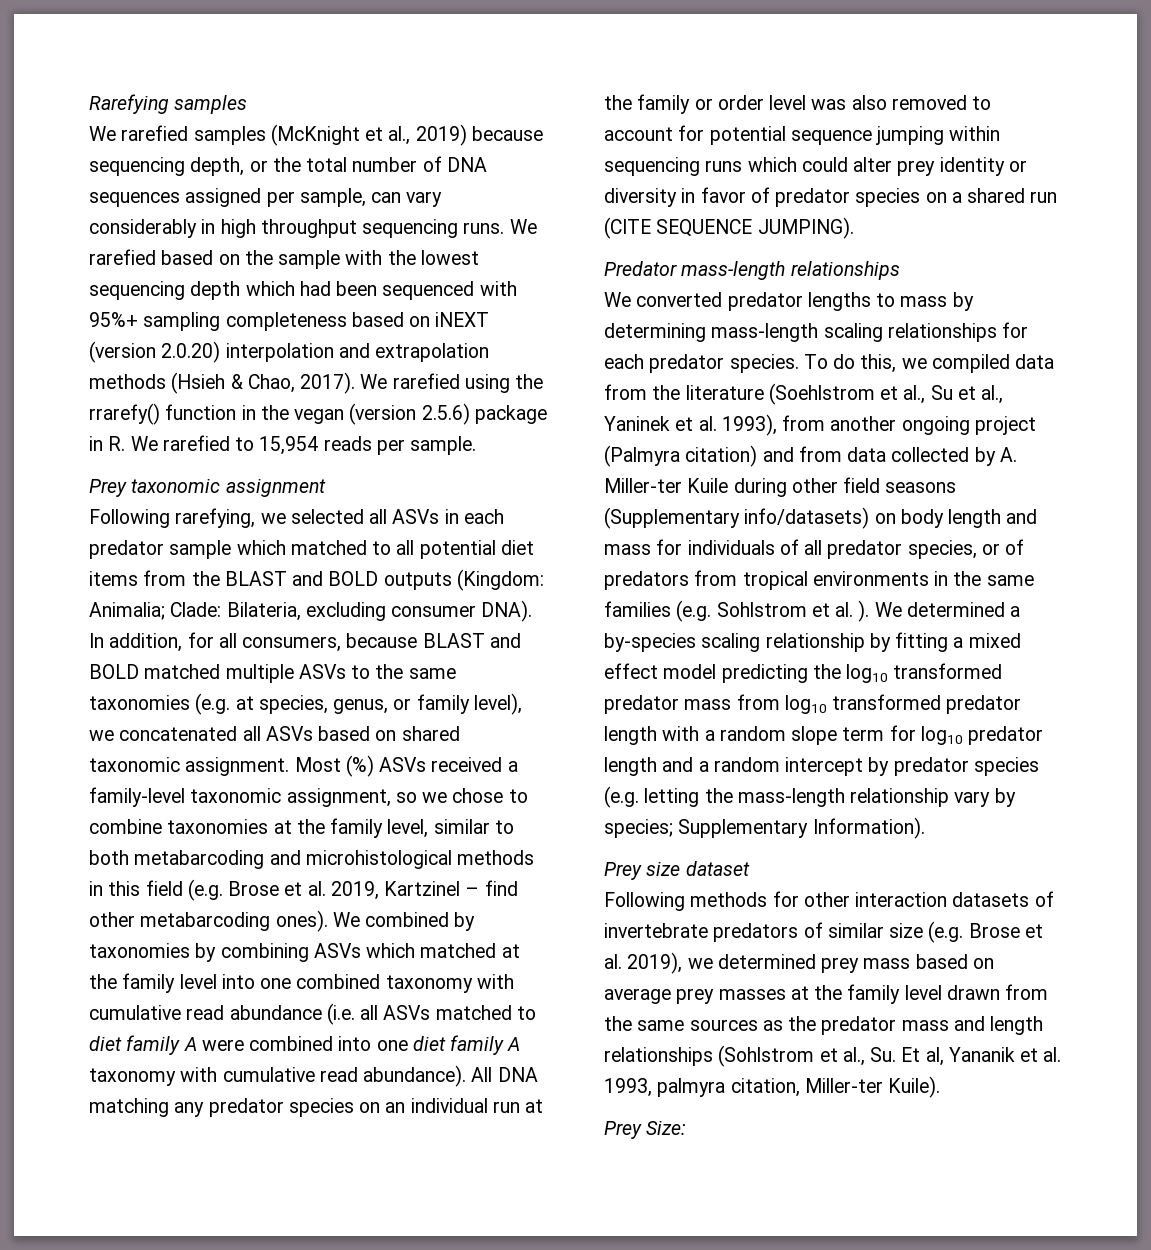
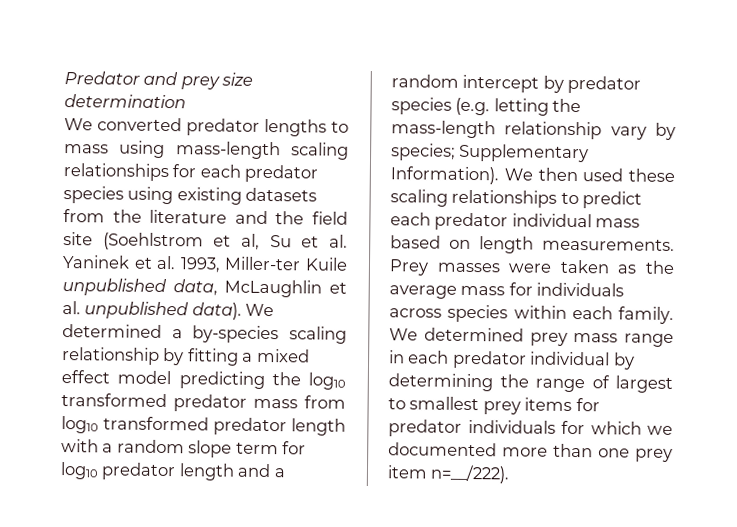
- Rarefying samples
- We rarefied samples (McKnight et al., 2019) because sequencing depth, or the total number of DNA sequences assigned per sample, can vary considerably in high throughput sequencing runs. We rarefied based on the sample with the lowest sequencing depth which had been sequenced with 95%+ sampling completeness based on iNEXT (version 2.0.20) interpolation and extrapolation methods (Hsieh & Chao, 2017). We rarefied using the rrarefy() function in the vegan (version 2.5.6) package in R. We rarefied to 15,954 reads per sample.
- Prey taxonomic assignment
- Following rarefying, we selected all ASVs in each predator sample which matched to all potential diet items from the BLAST and BOLD outputs (Kingdom: Animalia; Clade: Bilateria, excluding consumer DNA). In addition, for all consumers, because BLAST and BOLD matched multiple ASVs to the same taxonomies (e.g. at species, genus, or family level), we concatenated all ASVs based on shared taxonomic assignment. Most (%) ASVs received a family-level taxonomic assignment, so we chose to combine taxonomies at the family level, similar to both metabarcoding and microhistological methods in this field (e.g. Brose et al. 2019, Kartzinel – find other metabarcoding ones). We combined by taxonomies by combining ASVs which matched at the family level into one combined taxonomy with cumulative read abundance (i.e. all ASVs matched to diet family A were combined into one diet family A taxonomy with cumulative read abundance). All DNA matching any predator species on an individual run at the family or order level was also removed to account for potential sequence jumping within sequencing runs which could alter prey identity or diversity in favor of predator species on a shared run (CITE SEQUENCE JUMPING).
- Predator mass-length relationships
+ Predator and prey size determination
- We converted predator lengths to mass by determining mass-length scaling relationships for each predator species. To do this, we compiled data from the literature (Soehlstrom et al., Su et al., Yaninek et al. 1993), from another ongoing project (Palmyra citation) and from data collected by A. Miller-ter Kuile during other field seasons (Supplementary info/datasets) on body length and mass for individuals of all predator species, or of predators from tropical environments in the same families (e.g. Sohlstrom et al. ).
+ We converted predator lengths to mass using mass-length scaling relationships for each predator species using existing datasets from the literature and the field site (Soehlstrom et al, Su et al. Yaninek et al. 1993, Miller-ter Kuile unpublished data, McLaughlin et al. unpublished data).
- We determined a by-species scaling relationship by fitting a mixed effect model predicting the log10 transformed predator mass from log10 transformed predator length with a random slope term for log10 predator length and a random intercept by predator species (e.g. letting the mass-length relationship vary by species; Supplementary Information).
- Prey size dataset
- Following methods for other interaction datasets of invertebrate predators of similar size (e.g. Brose et al. 2019), we determined prey mass based on average prey masses at the family level drawn from the same sources as the predator mass and length relationships (Sohlstrom et al., Su. Et al, Yananik et al. 1993, palmyra citation, Miller-ter Kuile).
- Prey Size:
+ We determined a by-species scaling relationship by fitting a mixed effect model predicting the log10 transformed predator mass from log10 transformed predator length with a random slope term for log10 predator length and a random intercept by predator species (e.g. letting the mass-length relationship vary by species; Supplementary Information). We then used these scaling relationships to predict each predator individual mass based on length measurements. Prey masses were taken as the average mass for individuals across species within each family. We determined prey mass range in each predator individual by determining the range of largest to smallest prey items for predator individuals for which we documented more than one prey item n=__/222).

